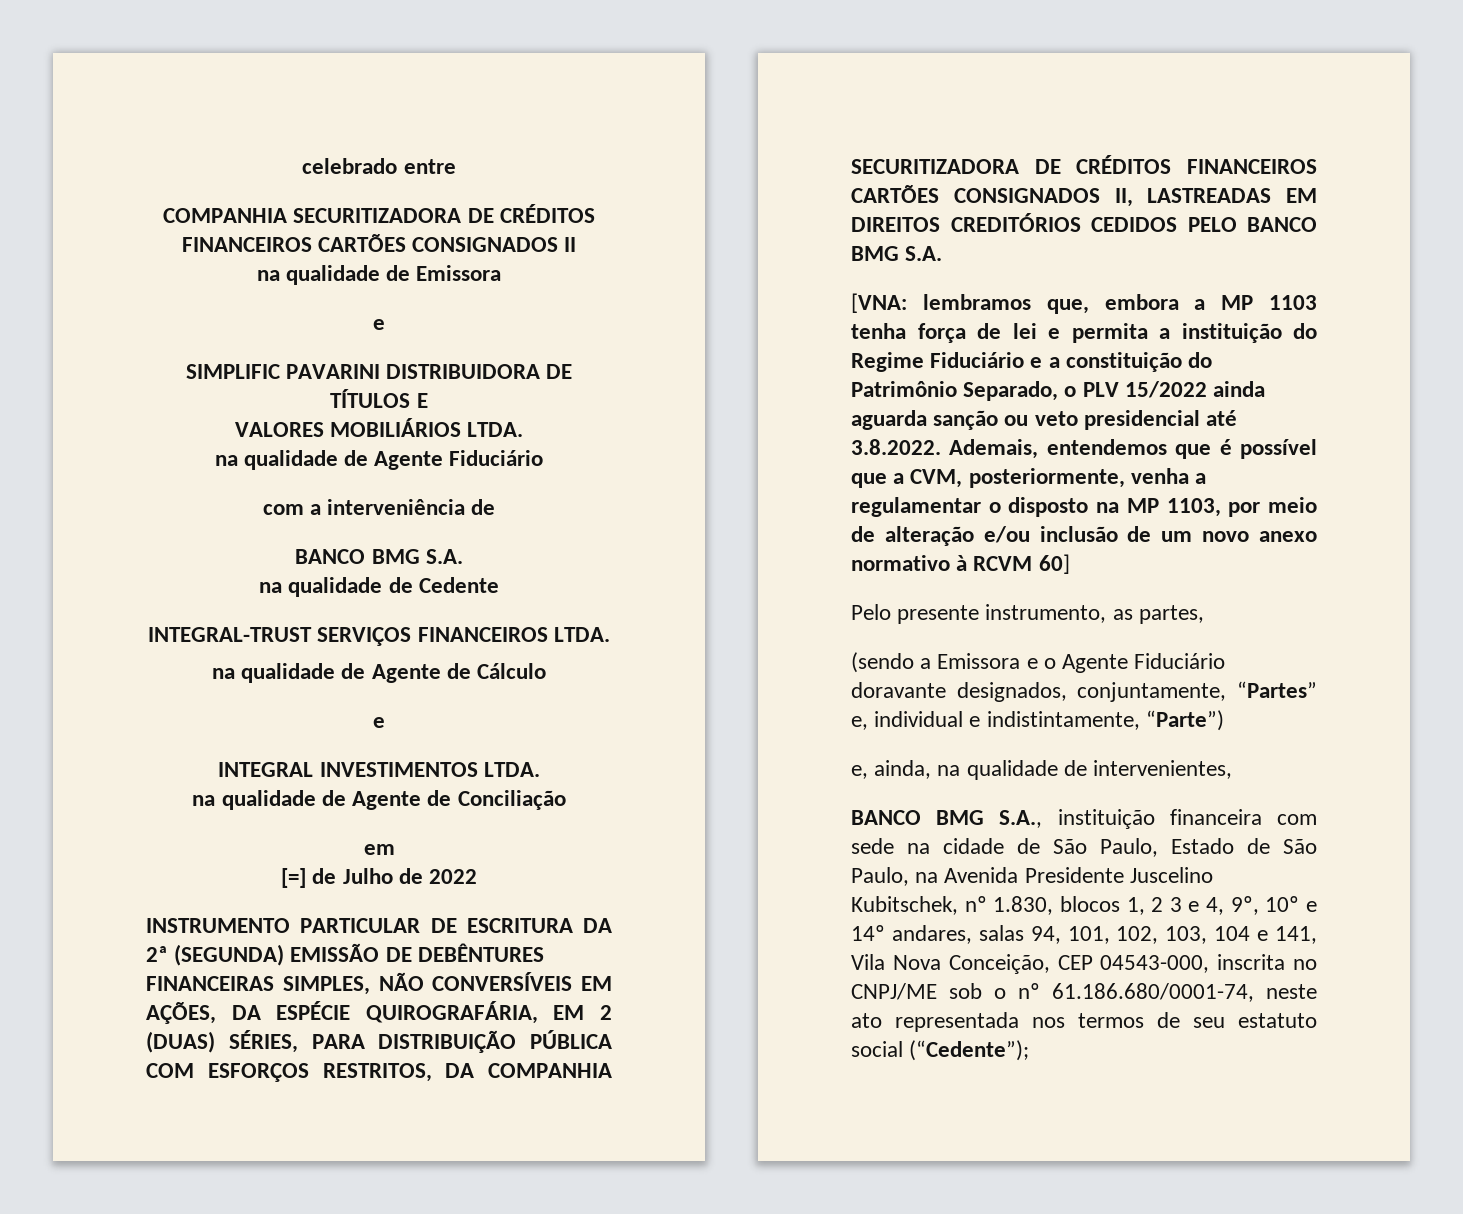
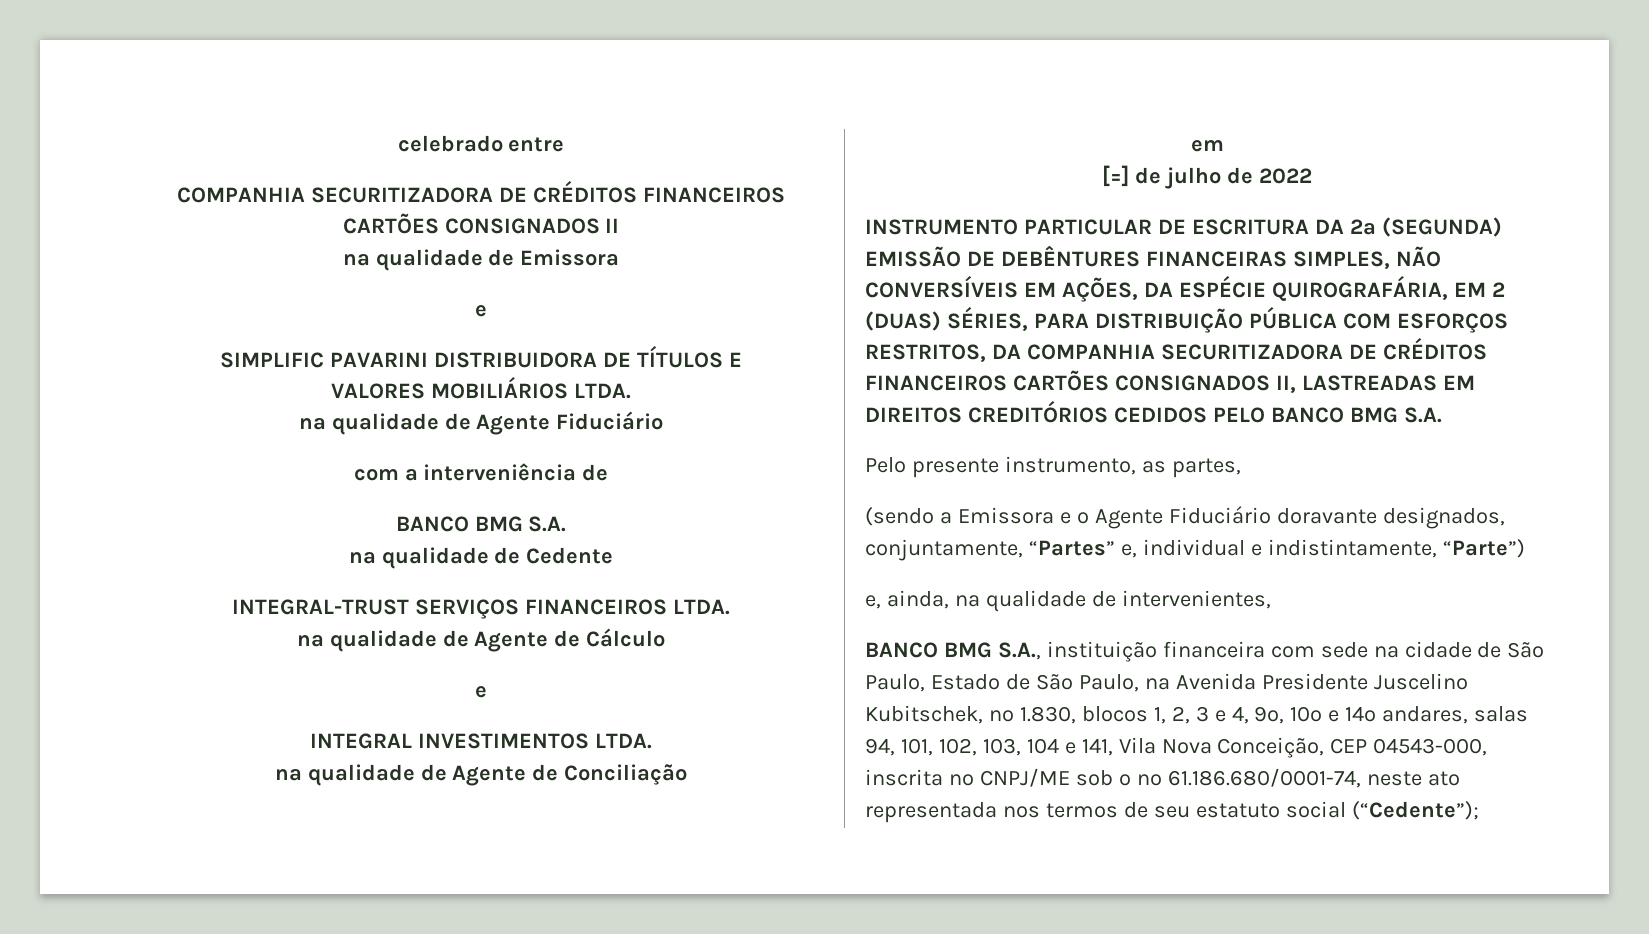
- [=] de Julho de 2022
+ [=] de julho de 2022
- [VNA: lembramos que, embora a MP 1103 tenha força de lei e permita a instituição do Regime Fiduciário e a constituição do Patrimônio Separado, o PLV 15/2022 ainda aguarda sanção ou veto presidencial até 3.8.2022. Ademais, entendemos que é possível que a CVM, posteriormente, venha a regulamentar o disposto na MP 1103, por meio de alteração e/ou inclusão de um novo anexo normativo à RCVM 60]
- BANCO BMG S.A., instituição financeira com sede na cidade de São Paulo, Estado de São Paulo, na Avenida Presidente Juscelino Kubitschek, nº 1.830, blocos 1, 2 3 e 4, 9º, 10º e 14º andares, salas 94, 101, 102, 103, 104 e 141, Vila Nova Conceição, CEP 04543-000, inscrita no CNPJ/ME sob o nº 61.186.680/0001-74, neste ato representada nos termos de seu estatuto social (“Cedente”);
+ BANCO BMG S.A., instituição financeira com sede na cidade de São Paulo, Estado de São Paulo, na Avenida Presidente Juscelino Kubitschek, nº 1.830, blocos 1, 2, 3 e 4, 9º, 10º e 14º andares, salas 94, 101, 102, 103, 104 e 141, Vila Nova Conceição, CEP 04543-000, inscrita no CNPJ/ME sob o nº 61.186.680/0001-74, neste ato representada nos termos de seu estatuto social (“Cedente”);

